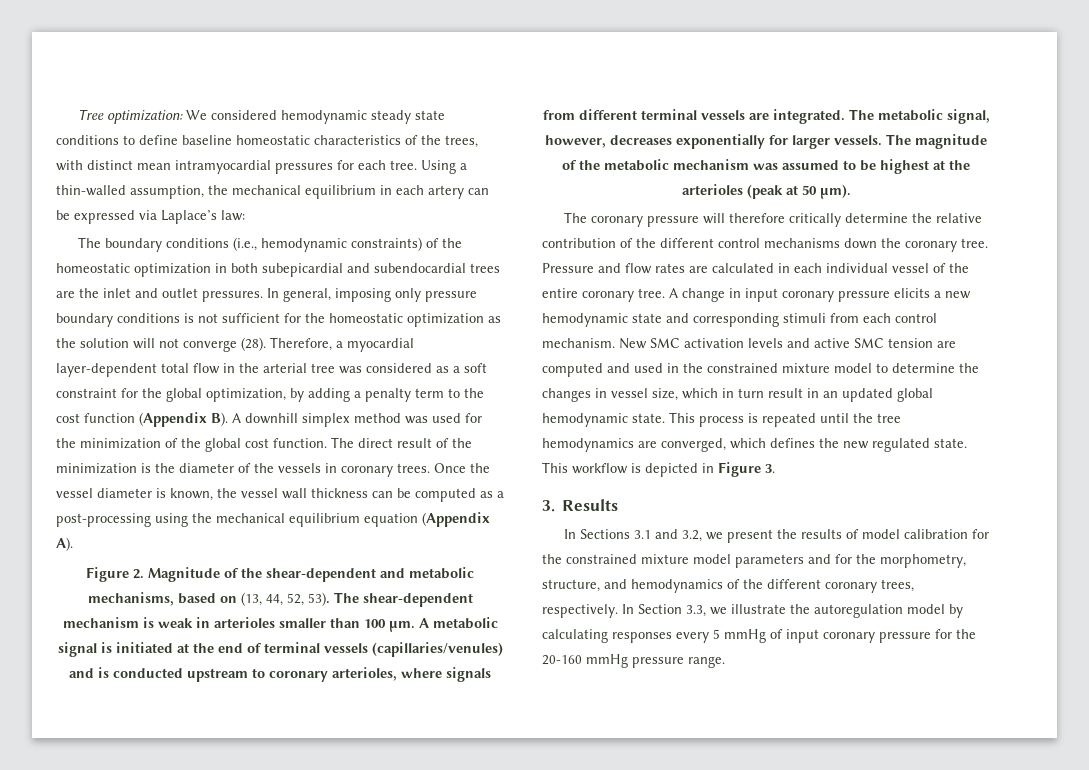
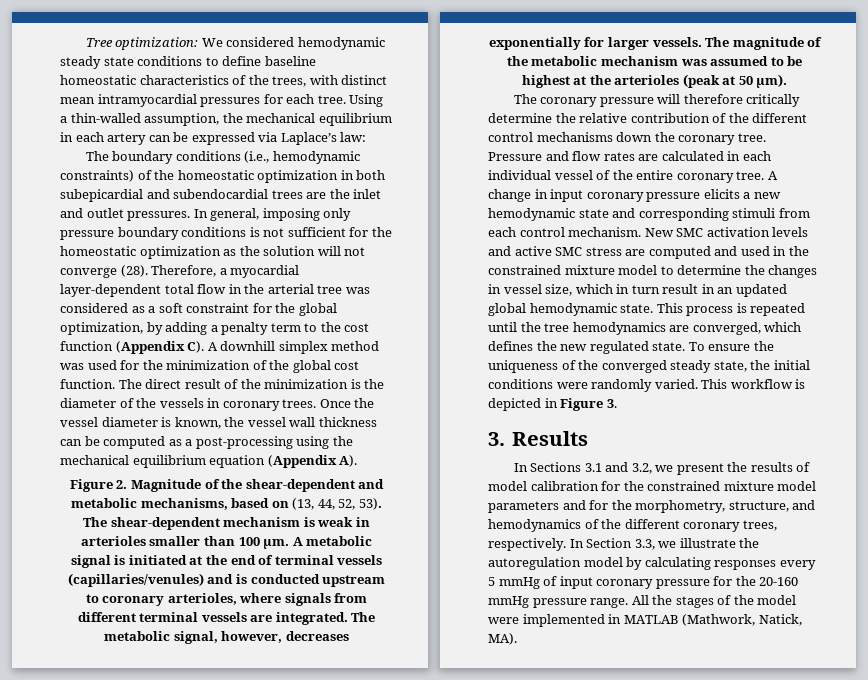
- Therefore, a myocardial layer-dependent total flow in the arterial tree was considered as a soft constraint for the global optimization, by adding a penalty term to the cost function (Appendix B). A downhill simplex method was used for the minimization of the global cost function.
+ Therefore, a myocardial layer-dependent total flow in the arterial tree was considered as a soft constraint for the global optimization, by adding a penalty term to the cost function (Appendix C). A downhill simplex method was used for the minimization of the global cost function.
- New SMC activation levels and active SMC tension are computed and used in the constrained mixture model to determine the changes in vessel size, which in turn result in an updated global hemodynamic state.
+ New SMC activation levels and active SMC stress are computed and used in the constrained mixture model to determine the changes in vessel size, which in turn result in an updated global hemodynamic state.
+ To ensure the uniqueness of the converged steady state, the initial conditions were randomly varied.
+ All the stages of the model were implemented in MATLAB (Mathwork, Natick, MA).

